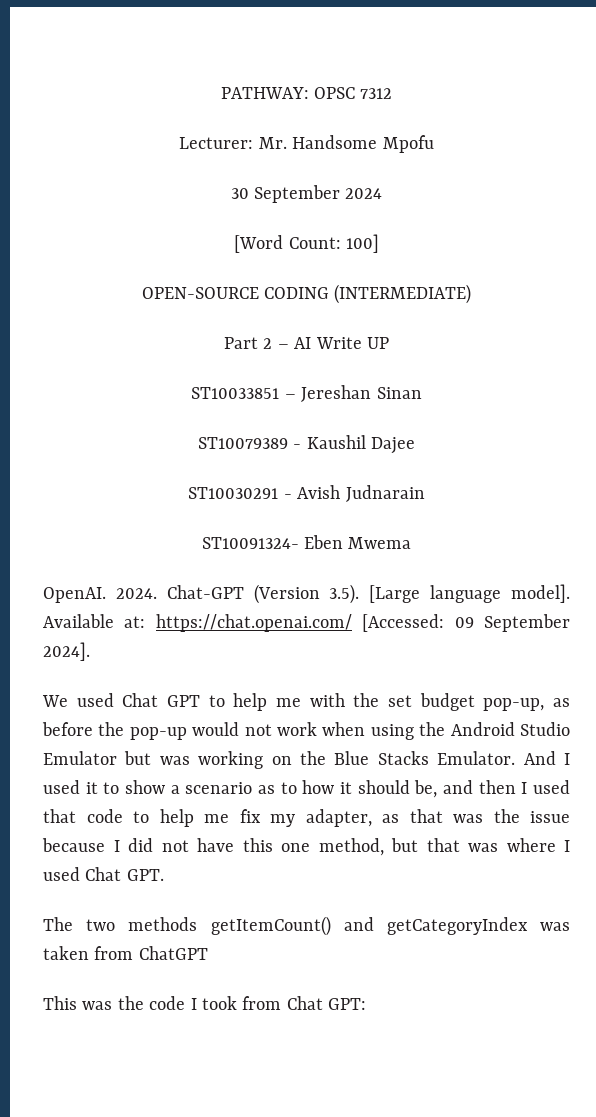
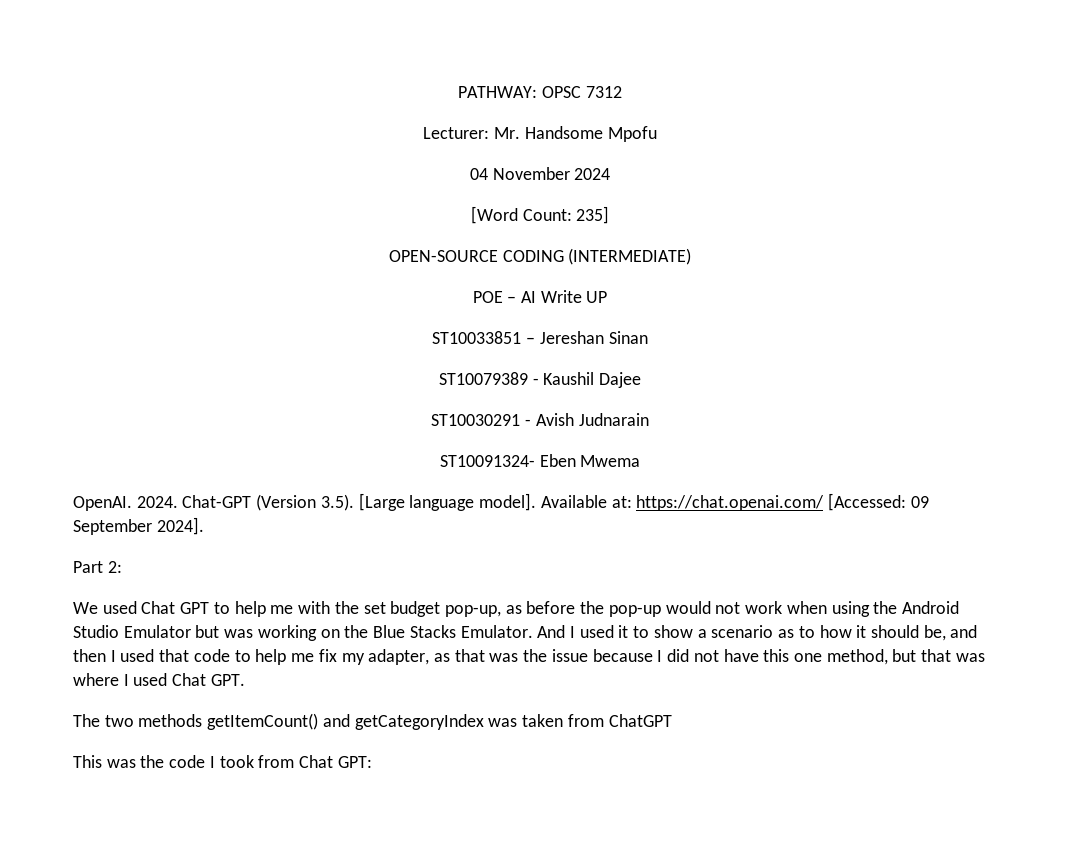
- 30 September 2024
+ 04 November 2024
- [Word Count: 100]
+ [Word Count: 235]
- Part 2 – AI Write UP
+ POE – AI Write UP
+ Part 2:

